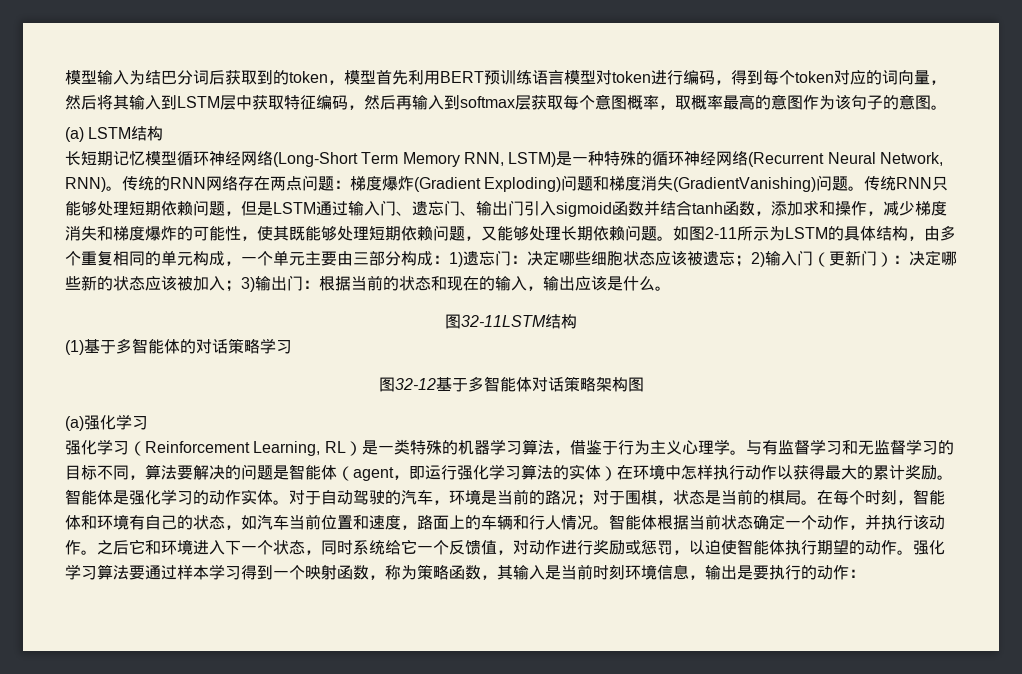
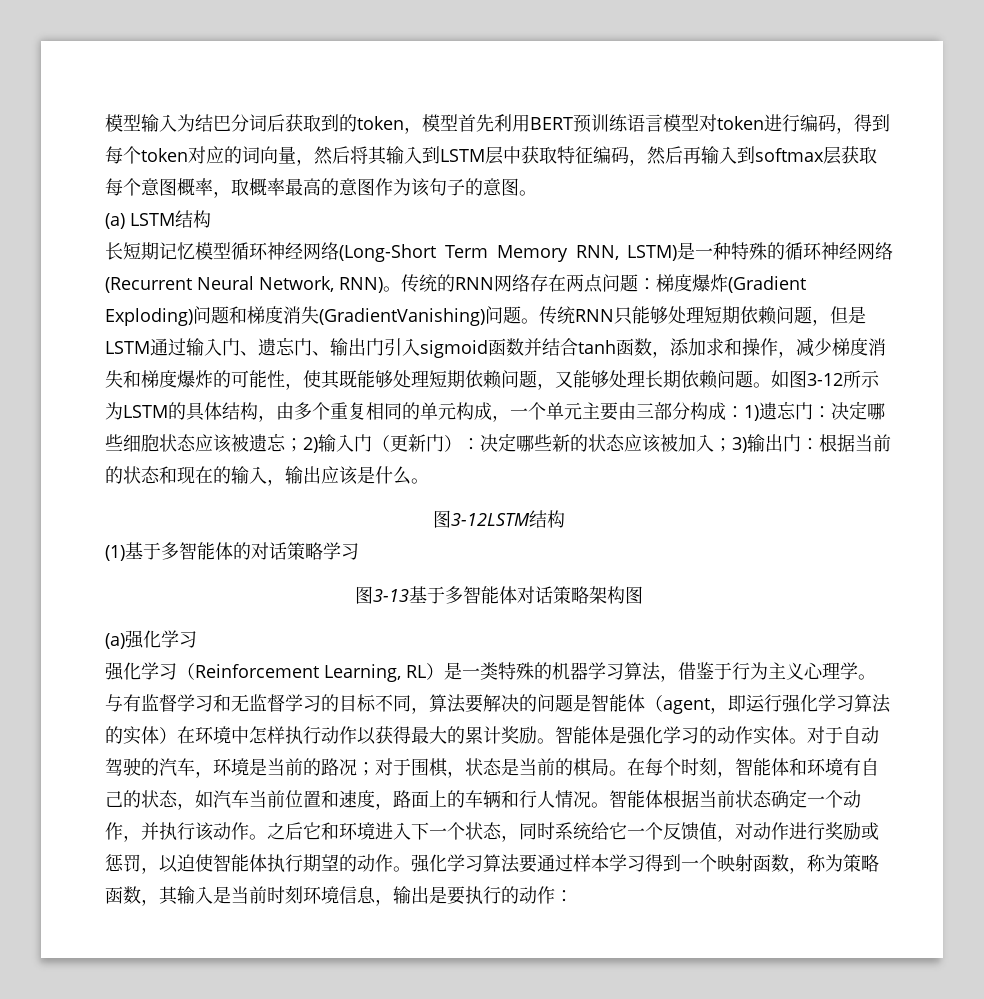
- 如图2-11所示为LSTM的具体结构，由多个重复相同的单元构成，一个单元主要由三部分构成：1)遗忘门：决定哪些细胞状态应该被遗忘；2)输入门（更新门）：决定哪些新的状态应该被加入；3)输出门：根据当前的状态和现在的输入，输出应该是什么。
+ 如图3-12所示为LSTM的具体结构，由多个重复相同的单元构成，一个单元主要由三部分构成：1)遗忘门：决定哪些细胞状态应该被遗忘；2)输入门（更新门）：决定哪些新的状态应该被加入；3)输出门：根据当前的状态和现在的输入，输出应该是什么。
- 图32-11LSTM结构
+ 图3-12LSTM结构
- 图32-12基于多智能体对话策略架构图
+ 图3-13基于多智能体对话策略架构图

